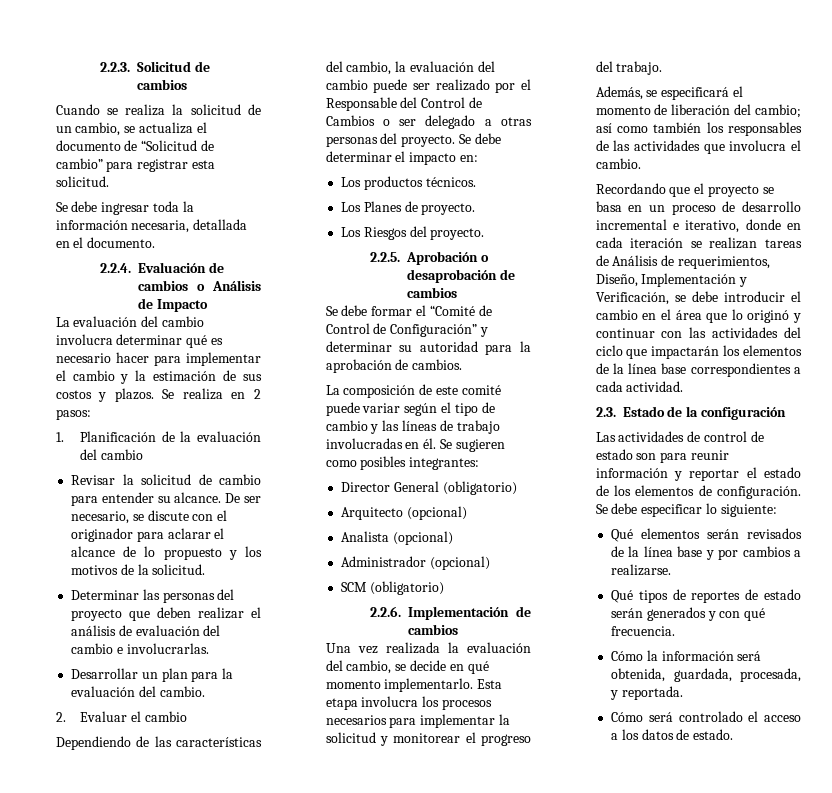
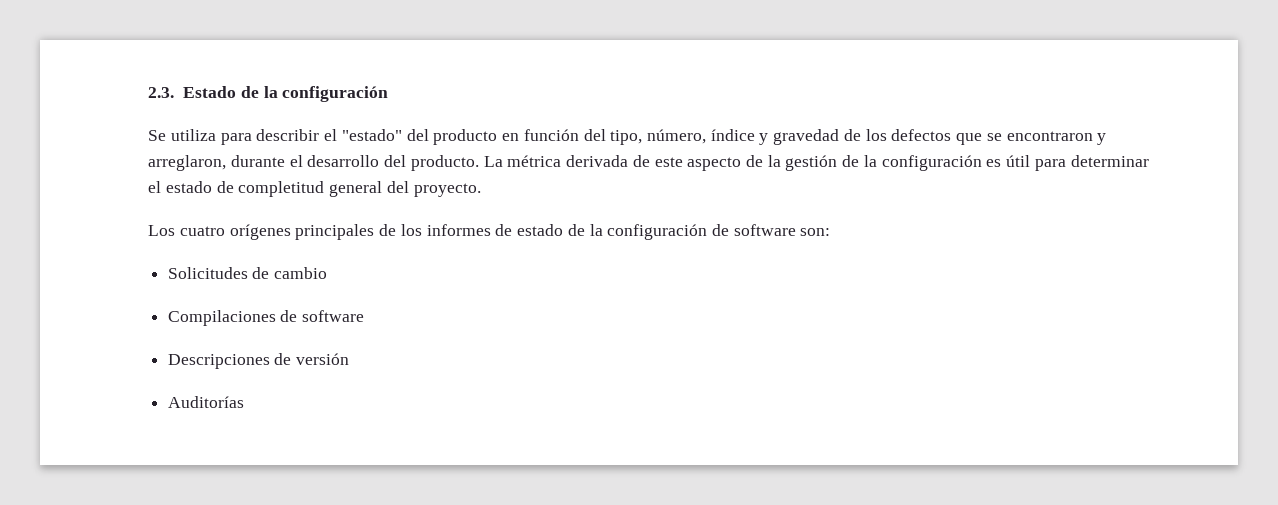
- 2.2.3. Solicitud de cambios
- Cuando se realiza la solicitud de un cambio, se actualiza el documento de “Solicitud de cambio” para registrar esta solicitud.
- Se debe ingresar toda la información necesaria, detallada en el documento.
- 2.2.4. Evaluación de cambios o Análisis de Impacto
- La evaluación del cambio involucra determinar qué es necesario hacer para implementar el cambio y la estimación de sus costos y plazos. Se realiza en 2 pasos:
- 1. Planificación de la evaluación del cambio
- Revisar la solicitud de cambio para entender su alcance. De ser necesario, se discute con el originador para aclarar el alcance de lo propuesto y los motivos de la solicitud.
- Determinar las personas del proyecto que deben realizar el análisis de evaluación del cambio e involucrarlas.
- Desarrollar un plan para la evaluación del cambio.
- 2. Evaluar el cambio
- Dependiendo de las características del cambio, la evaluación del cambio puede ser realizado por el Responsable del Control de Cambios o ser delegado a otras personas del proyecto. Se debe determinar el impacto en:
- Los productos técnicos.
- Los Planes de proyecto.
- Los Riesgos del proyecto.
- 2.2.5. Aprobación o desaprobación de cambios
- Se debe formar el “Comité de Control de Configuración” y determinar su autoridad para la aprobación de cambios.
- La composición de este comité puede variar según el tipo de cambio y las líneas de trabajo involucradas en él. Se sugieren como posibles integrantes:
- Director General (obligatorio)
- Arquitecto (opcional)
- Analista (opcional)
- Administrador (opcional)
- SCM (obligatorio)
- 2.2.6. Implementación de cambios
- Una vez realizada la evaluación del cambio, se decide en qué momento implementarlo. Esta etapa involucra los procesos necesarios para implementar la solicitud y monitorear el progreso del trabajo.
- Además, se especificará el momento de liberación del cambio; así como también los responsables de las actividades que involucra el cambio.
- Recordando que el proyecto se basa en un proceso de desarrollo incremental e iterativo, donde en cada iteración se realizan tareas de Análisis de requerimientos, Diseño, Implementación y Verificación, se debe introducir el cambio en el área que lo originó y continuar con las actividades del ciclo que impactarán los elementos de la línea base correspondientes a cada actividad.
- Las actividades de control de estado son para reunir información y reportar el estado de los elementos de configuración. Se debe especificar lo siguiente:
- Qué elementos serán revisados de la línea base y por cambios a realizarse.
- Qué tipos de reportes de estado serán generados y con qué frecuencia.
- Cómo la información será obtenida, guardada, procesada, y reportada.
- Cómo será controlado el acceso a los datos de estado.
+ Se utiliza para describir el "estado" del producto en función del tipo, número, índice y gravedad de los defectos que se encontraron y arreglaron, durante el desarrollo del producto. La métrica derivada de este aspecto de la gestión de la configuración es útil para determinar el estado de completitud general del proyecto.
+ Los cuatro orígenes principales de los informes de estado de la configuración de software son:
+ Solicitudes de cambio
+ Compilaciones de software
+ Descripciones de versión
+ Auditorías

